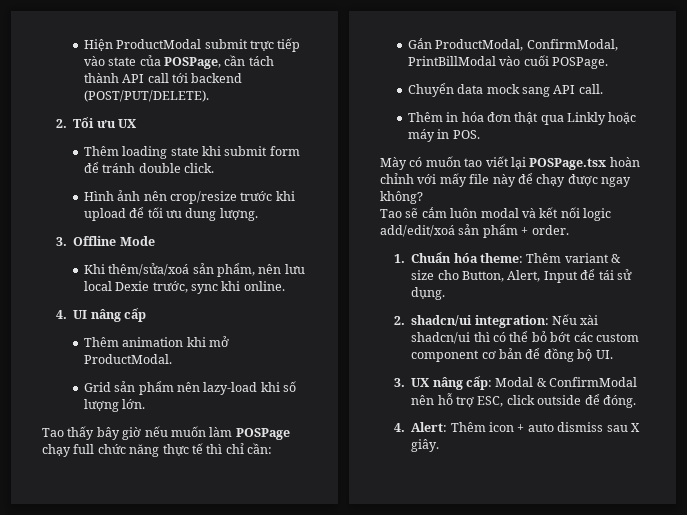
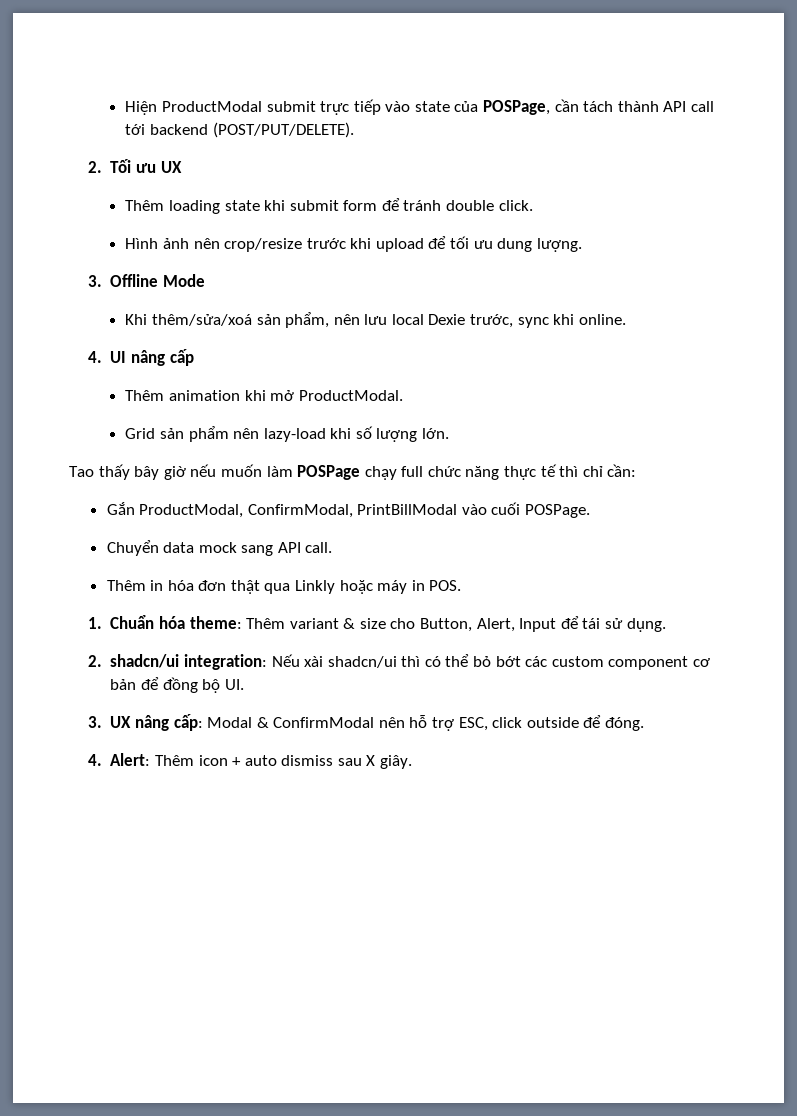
- Mày có muốn tao viết lại POSPage.tsx hoàn chỉnh với mấy file này để chạy được ngay không?
- Tao sẽ cắm luôn modal và kết nối logic add/edit/xoá sản phẩm + order.

